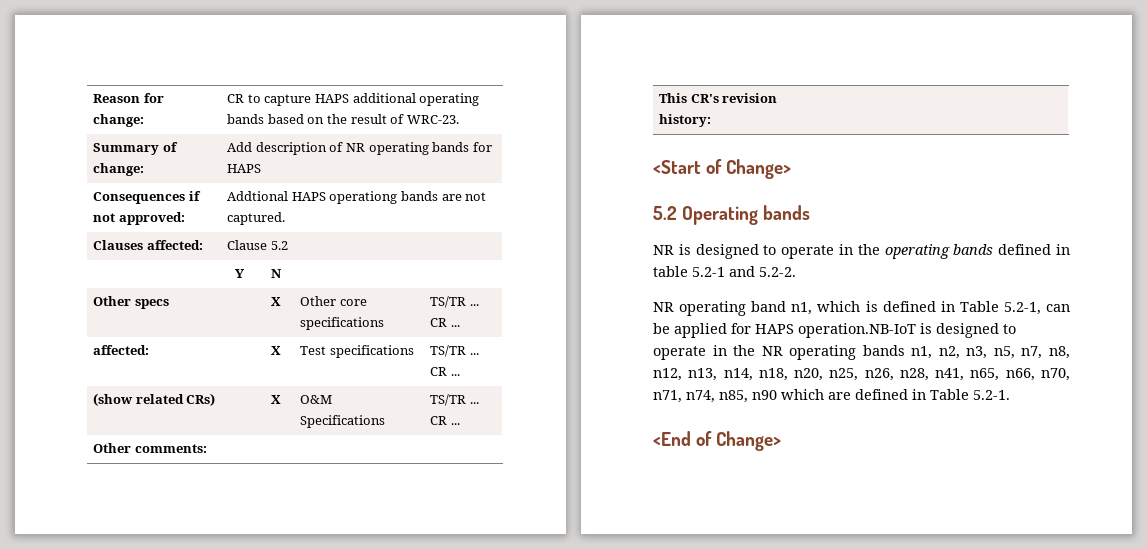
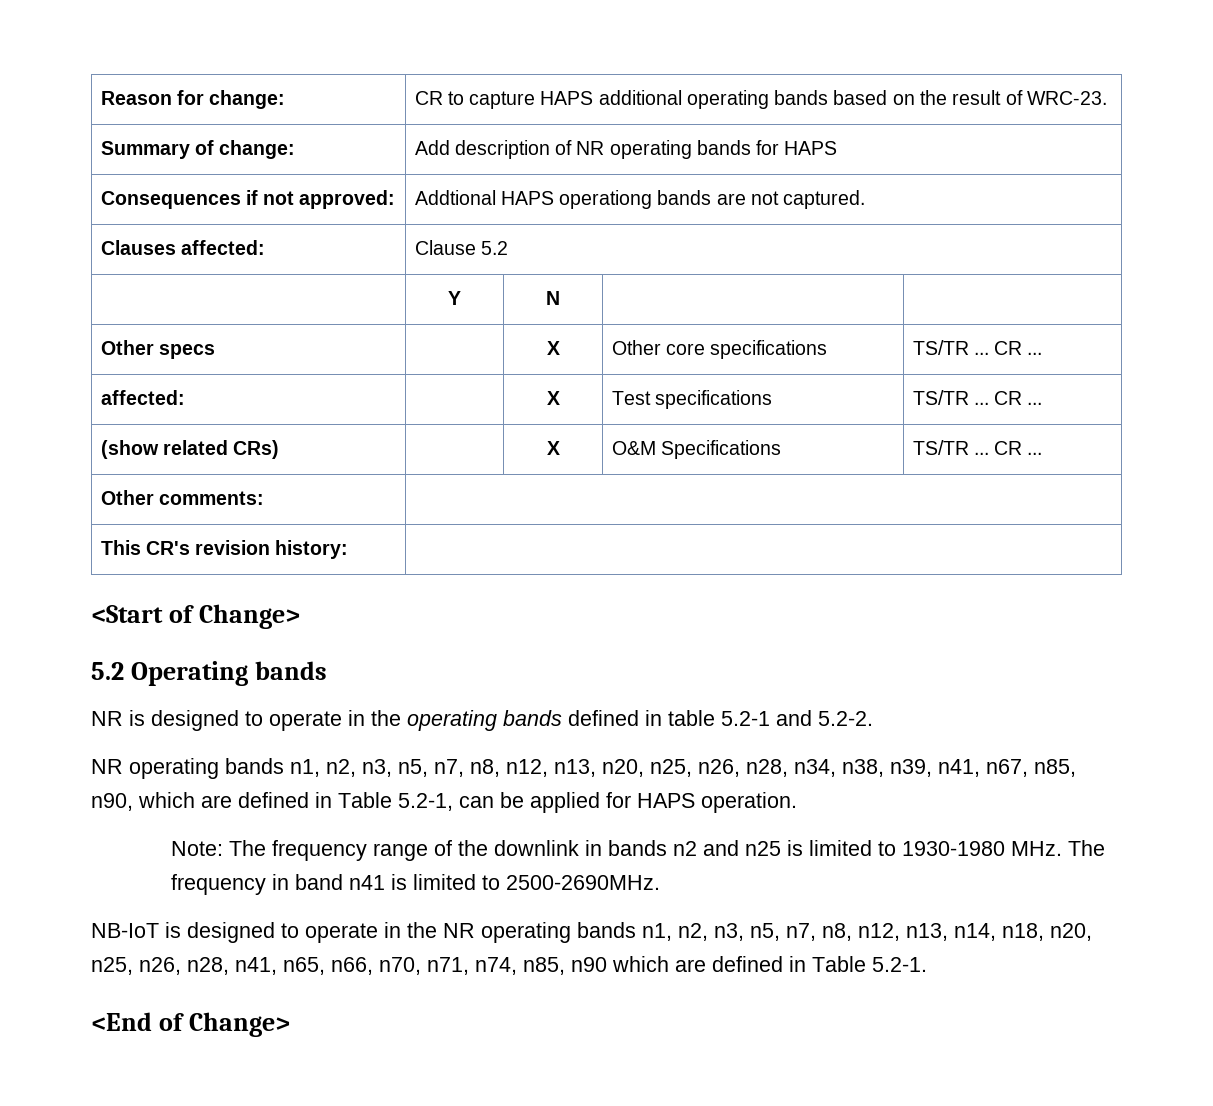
- NR operating band n1, which is defined in Table 5.2-1, can be applied for HAPS operation.NB-IoT is designed to operate in the NR operating bands n1, n2, n3, n5, n7, n8, n12, n13, n14, n18, n20, n25, n26, n28, n41, n65, n66, n70, n71, n74, n85, n90 which are defined in Table 5.2-1.
+ NR operating bands n1, n2, n3, n5, n7, n8, n12, n13, n20, n25, n26, n28, n34, n38, n39, n41, n67, n85, n90, which are defined in Table 5.2-1, can be applied for HAPS operation.
+ Note: The frequency range of the downlink in bands n2 and n25 is limited to 1930-1980 MHz. The frequency in band n41 is limited to 2500-2690MHz.
+ NB-IoT is designed to operate in the NR operating bands n1, n2, n3, n5, n7, n8, n12, n13, n14, n18, n20, n25, n26, n28, n41, n65, n66, n70, n71, n74, n85, n90 which are defined in Table 5.2-1.

